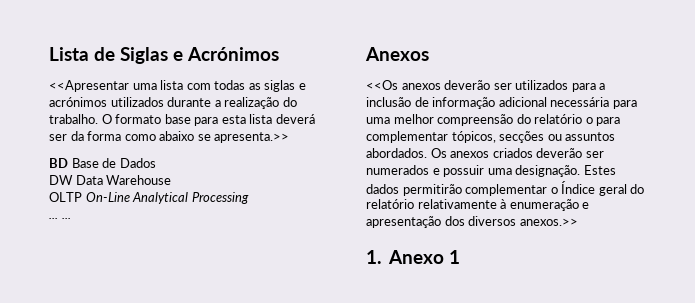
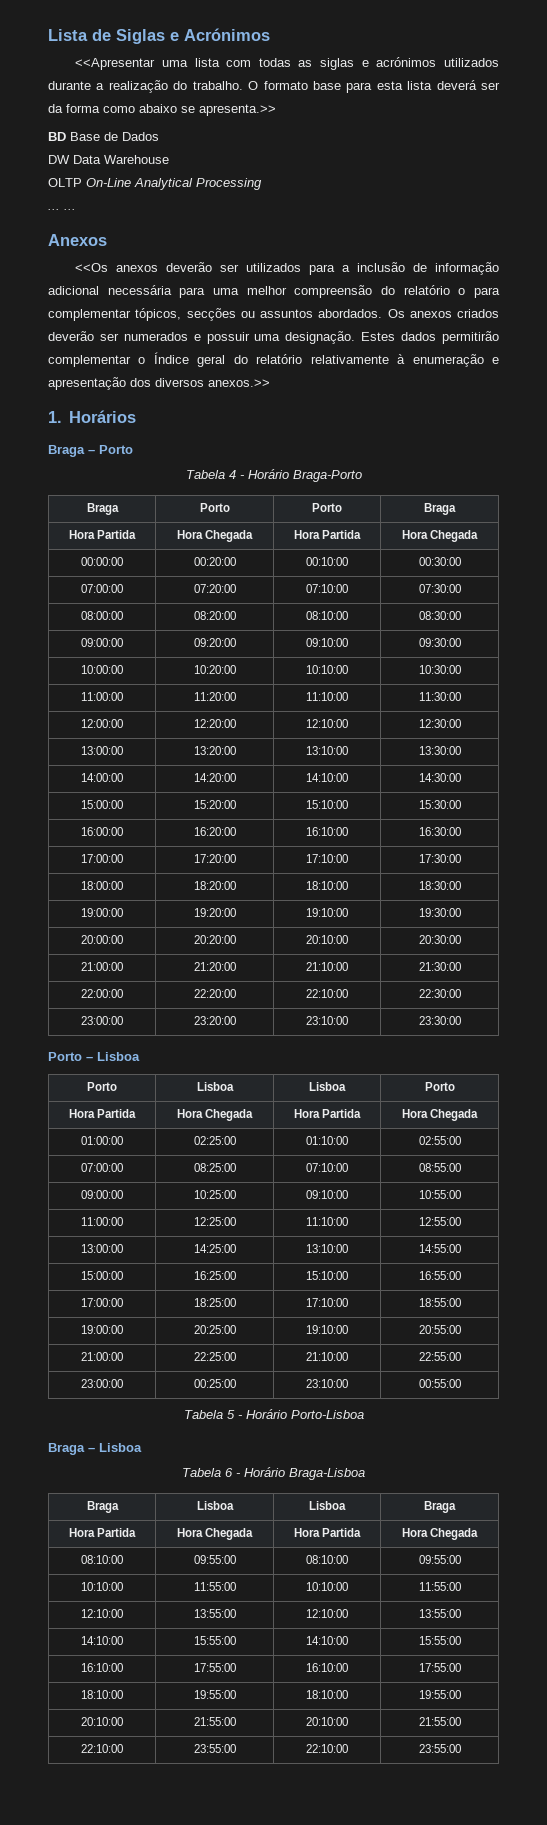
- 1. Anexo 1
+ 1. Horários
+ Braga – Porto
+ Tabela 4 - Horário Braga-Porto
+ Braga | Porto | Porto | Braga
+ Hora Partida | Hora Chegada | Hora Partida | Hora Chegada
+ 00:00:00 | 00:20:00 | 00:10:00 | 00:30:00
+ 07:00:00 | 07:20:00 | 07:10:00 | 07:30:00
+ 08:00:00 | 08:20:00 | 08:10:00 | 08:30:00
+ 09:00:00 | 09:20:00 | 09:10:00 | 09:30:00
+ 10:00:00 | 10:20:00 | 10:10:00 | 10:30:00
+ 11:00:00 | 11:20:00 | 11:10:00 | 11:30:00
+ 12:00:00 | 12:20:00 | 12:10:00 | 12:30:00
+ 13:00:00 | 13:20:00 | 13:10:00 | 13:30:00
+ 14:00:00 | 14:20:00 | 14:10:00 | 14:30:00
+ 15:00:00 | 15:20:00 | 15:10:00 | 15:30:00
+ 16:00:00 | 16:20:00 | 16:10:00 | 16:30:00
+ 17:00:00 | 17:20:00 | 17:10:00 | 17:30:00
+ 18:00:00 | 18:20:00 | 18:10:00 | 18:30:00
+ 19:00:00 | 19:20:00 | 19:10:00 | 19:30:00
+ 20:00:00 | 20:20:00 | 20:10:00 | 20:30:00
+ 21:00:00 | 21:20:00 | 21:10:00 | 21:30:00
+ 22:00:00 | 22:20:00 | 22:10:00 | 22:30:00
+ 23:00:00 | 23:20:00 | 23:10:00 | 23:30:00
+ Porto – Lisboa
+ Porto | Lisboa | Lisboa | Porto
+ Hora Partida | Hora Chegada | Hora Partida | Hora Chegada
+ 01:00:00 | 02:25:00 | 01:10:00 | 02:55:00
+ 07:00:00 | 08:25:00 | 07:10:00 | 08:55:00
+ 09:00:00 | 10:25:00 | 09:10:00 | 10:55:00
+ 11:00:00 | 12:25:00 | 11:10:00 | 12:55:00
+ 13:00:00 | 14:25:00 | 13:10:00 | 14:55:00
+ 15:00:00 | 16:25:00 | 15:10:00 | 16:55:00
+ 17:00:00 | 18:25:00 | 17:10:00 | 18:55:00
+ 19:00:00 | 20:25:00 | 19:10:00 | 20:55:00
+ 21:00:00 | 22:25:00 | 21:10:00 | 22:55:00
+ 23:00:00 | 00:25:00 | 23:10:00 | 00:55:00
+ Tabela 5 - Horário Porto-Lisboa
+ Braga – Lisboa
+ Tabela 6 - Horário Braga-Lisboa
+ Braga | Lisboa | Lisboa | Braga
+ Hora Partida | Hora Chegada | Hora Partida | Hora Chegada
+ 08:10:00 | 09:55:00 | 08:10:00 | 09:55:00
+ 10:10:00 | 11:55:00 | 10:10:00 | 11:55:00
+ 12:10:00 | 13:55:00 | 12:10:00 | 13:55:00
+ 14:10:00 | 15:55:00 | 14:10:00 | 15:55:00
+ 16:10:00 | 17:55:00 | 16:10:00 | 17:55:00
+ 18:10:00 | 19:55:00 | 18:10:00 | 19:55:00
+ 20:10:00 | 21:55:00 | 20:10:00 | 21:55:00
+ 22:10:00 | 23:55:00 | 22:10:00 | 23:55:00

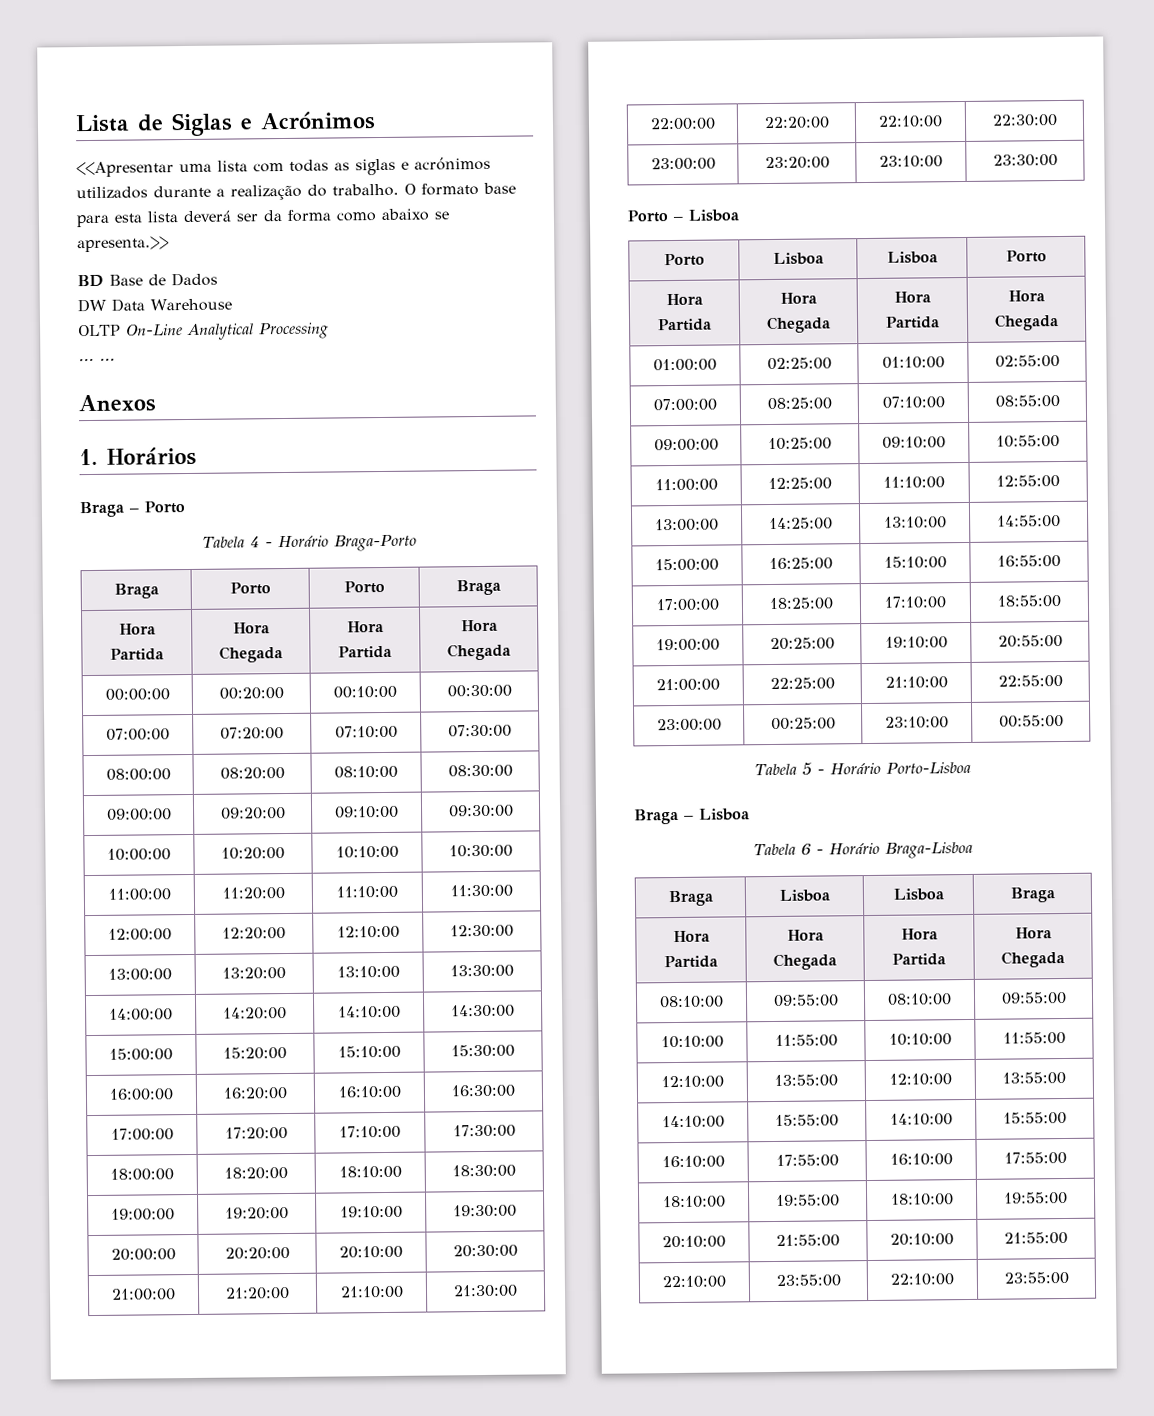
- <<Os anexos deverão ser utilizados para a inclusão de informação adicional necessária para uma melhor compreensão do relatório o para complementar tópicos, secções ou assuntos abordados. Os anexos criados deverão ser numerados e possuir uma designação. Estes dados permitirão complementar o Índice geral do relatório relativamente à enumeração e apresentação dos diversos anexos.>>

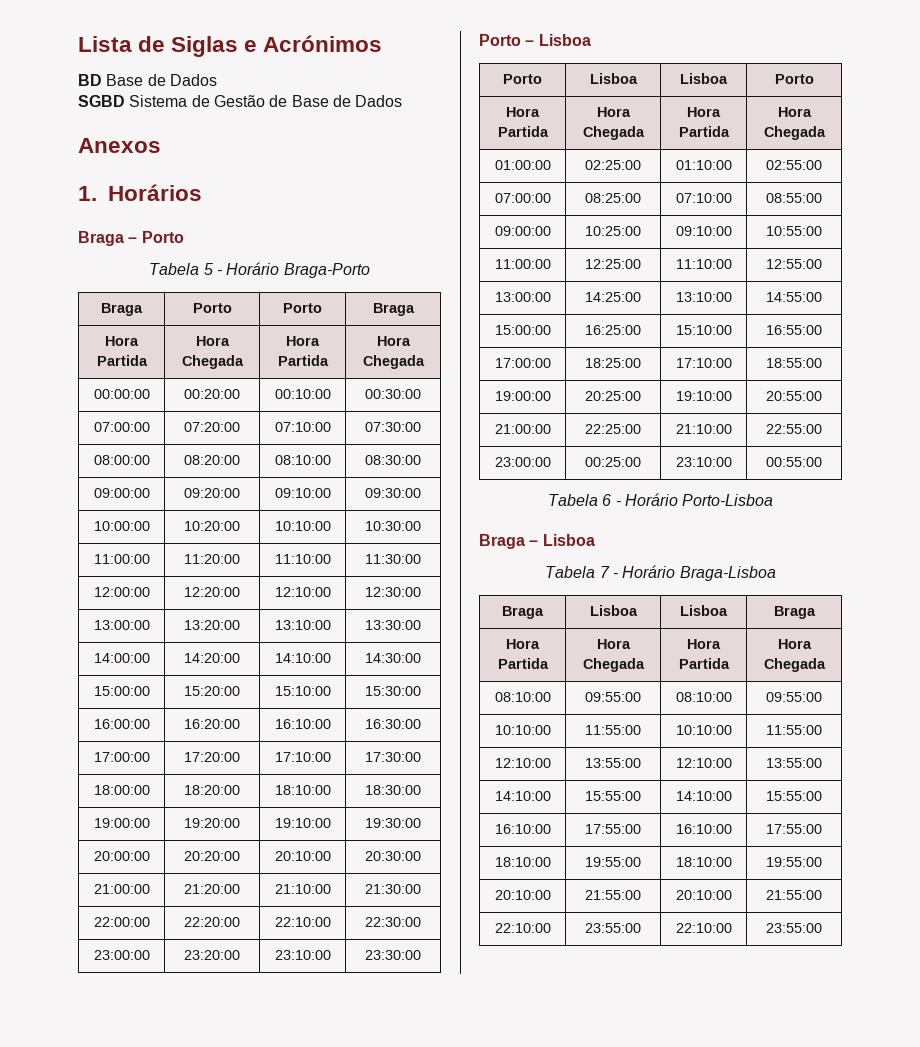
- <<Apresentar uma lista com todas as siglas e acrónimos utilizados durante a realização do trabalho. O formato base para esta lista deverá ser da forma como abaixo se apresenta.>>
  BD Base de Dados
- DW Data Warehouse
- OLTP On-Line Analytical Processing
- ... ...
+ SGBD Sistema de Gestão de Base de Dados
- Tabela 4 - Horário Braga-Porto
+ Tabela 5 - Horário Braga-Porto
- Tabela 5 - Horário Porto-Lisboa
+ Tabela 6 - Horário Porto-Lisboa
- Tabela 6 - Horário Braga-Lisboa
+ Tabela 7 - Horário Braga-Lisboa

